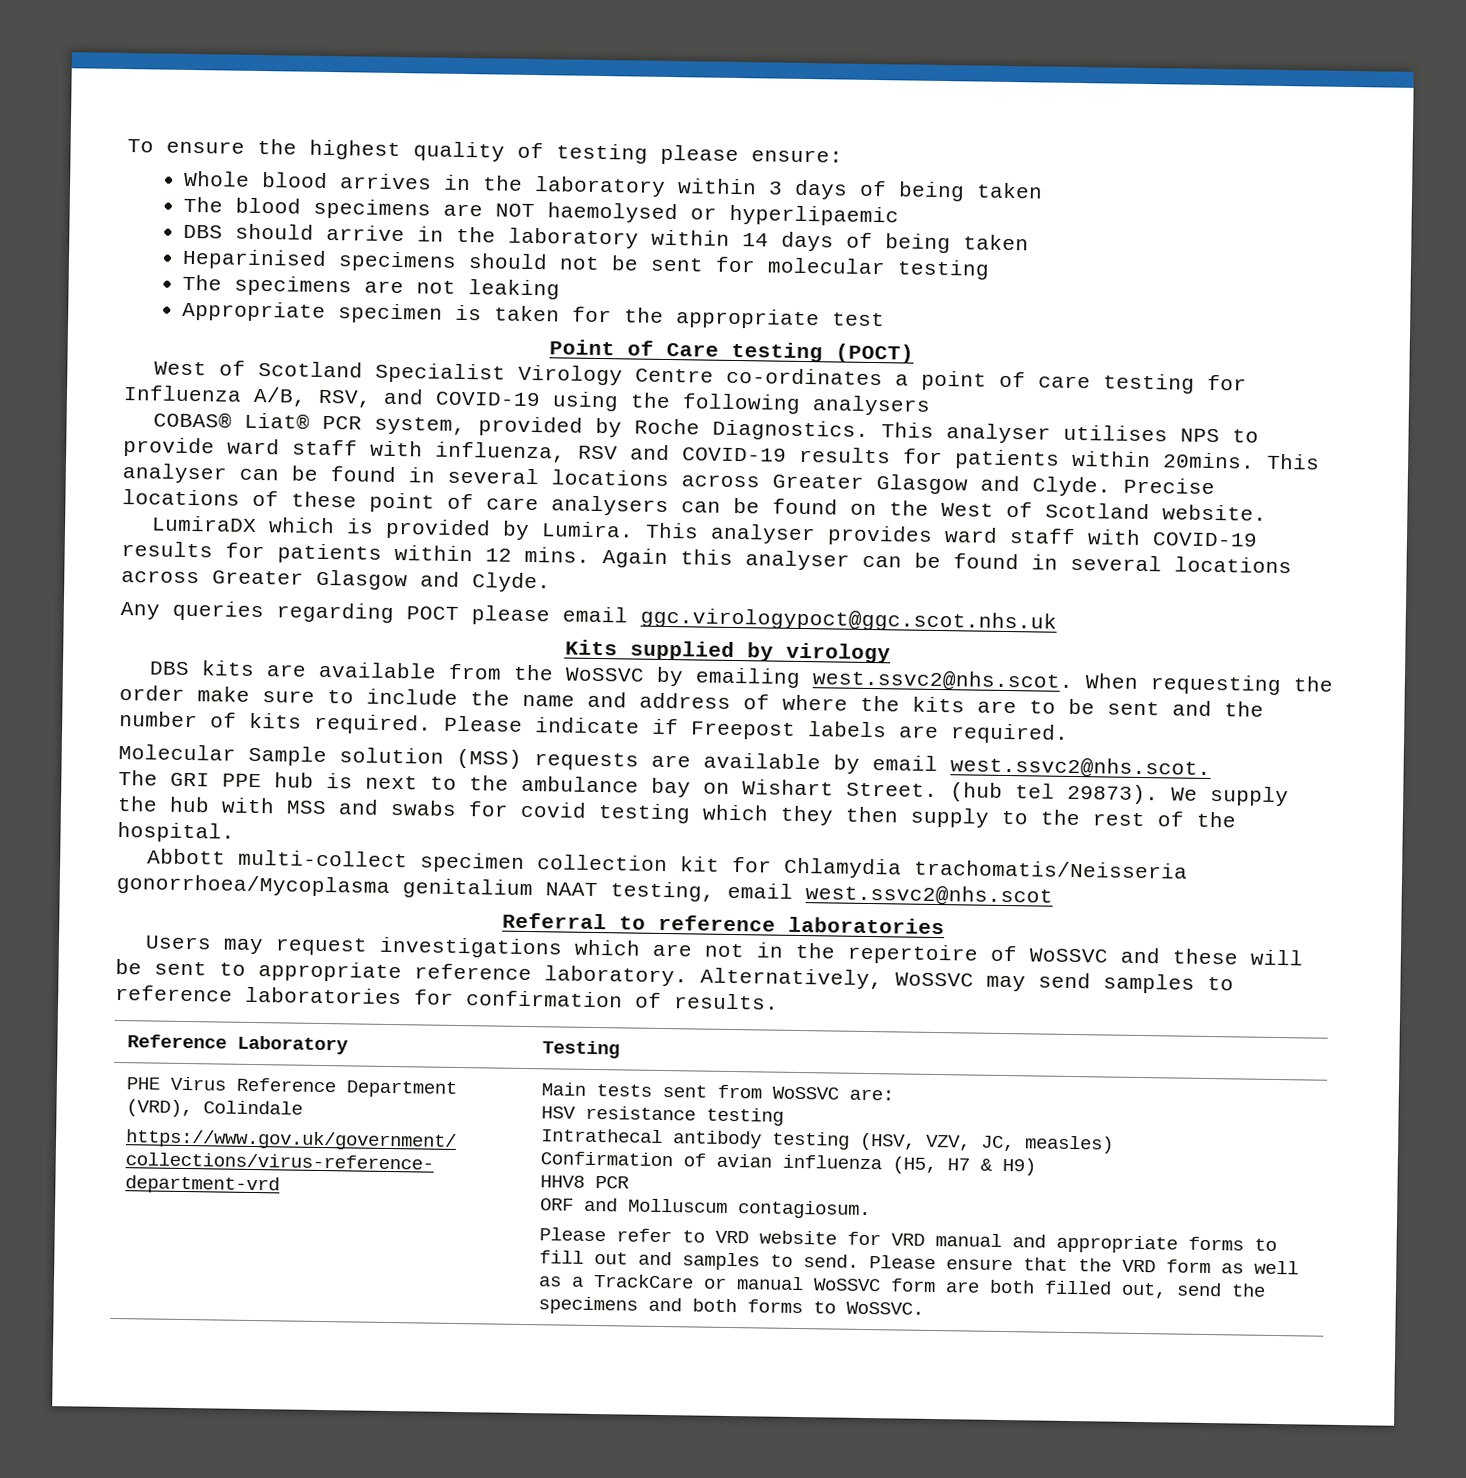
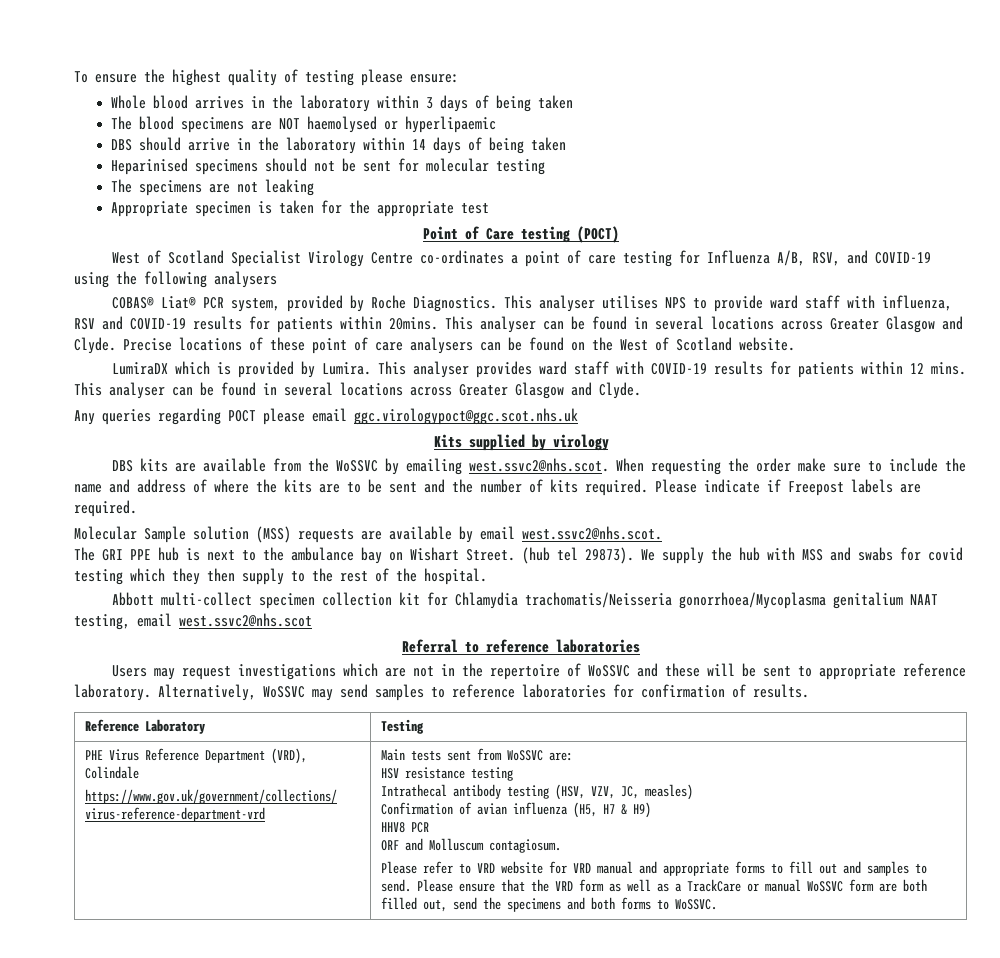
- This analyser provides ward staff with COVID-19 results for patients within 12 mins. Again this analyser can be found in several locations across Greater Glasgow and Clyde.
+ This analyser provides ward staff with COVID-19 results for patients within 12 mins. This analyser can be found in several locations across Greater Glasgow and Clyde.

